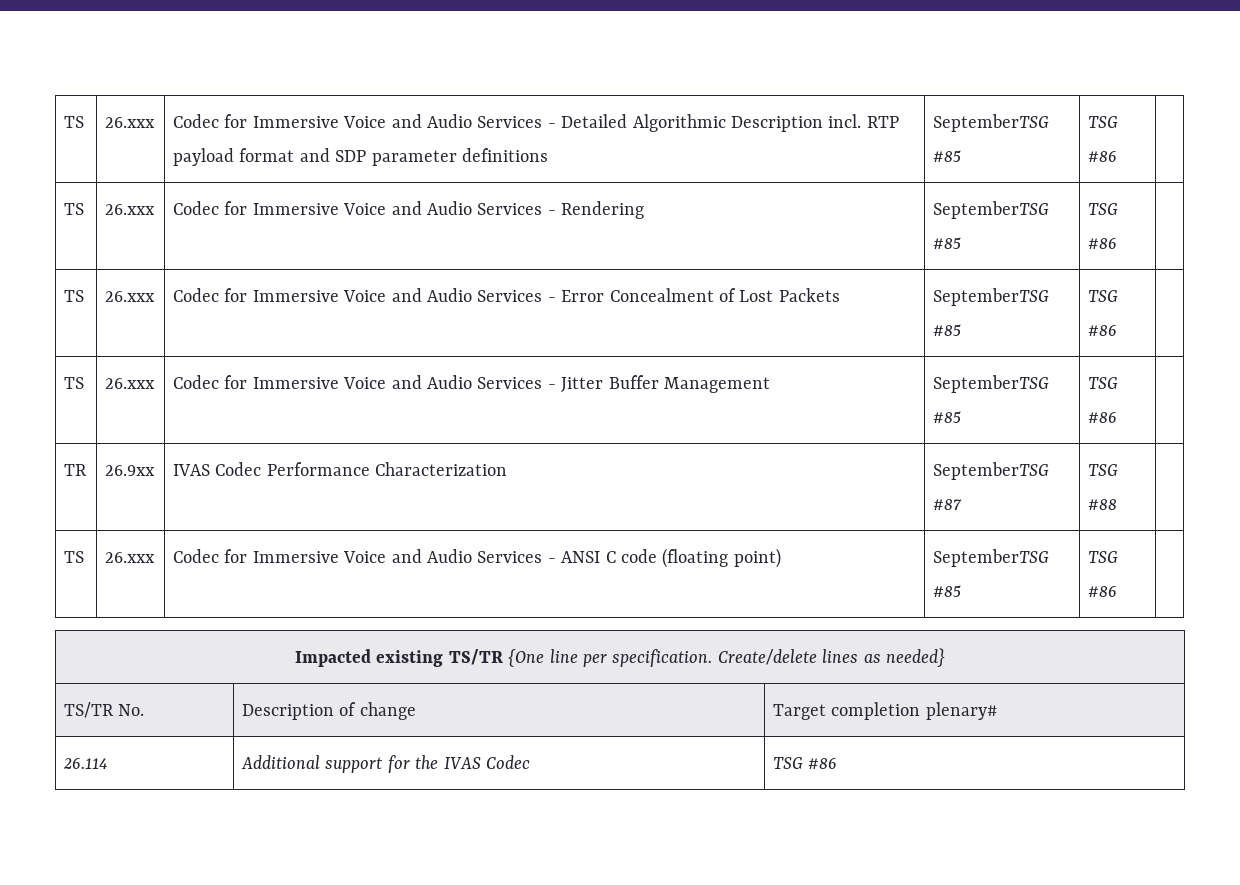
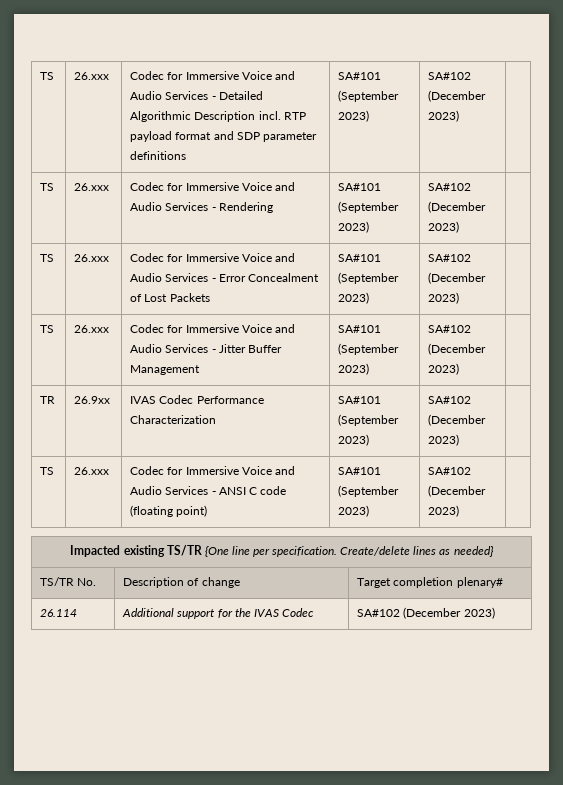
- TS | 26.xxx | Codec for Immersive Voice and Audio Services - Detailed Algorithmic Description incl. RTP payload format and SDP parameter definitions | SeptemberTSG #85 | TSG #86 |
+ TS | 26.xxx | Codec for Immersive Voice and Audio Services - Detailed Algorithmic Description incl. RTP payload format and SDP parameter definitions | SA#101 (September 2023) | SA#102 (December 2023) |
- TS | 26.xxx | Codec for Immersive Voice and Audio Services - Rendering | SeptemberTSG #85 | TSG #86 |
+ TS | 26.xxx | Codec for Immersive Voice and Audio Services - Rendering | SA#101 (September 2023) | SA#102 (December 2023) |
- TS | 26.xxx | Codec for Immersive Voice and Audio Services - Error Concealment of Lost Packets | SeptemberTSG #85 | TSG #86 |
+ TS | 26.xxx | Codec for Immersive Voice and Audio Services - Error Concealment of Lost Packets | SA#101 (September 2023) | SA#102 (December 2023) |
- TS | 26.xxx | Codec for Immersive Voice and Audio Services - Jitter Buffer Management | SeptemberTSG #85 | TSG #86 |
+ TS | 26.xxx | Codec for Immersive Voice and Audio Services - Jitter Buffer Management | SA#101 (September 2023) | SA#102 (December 2023) |
- TR | 26.9xx | IVAS Codec Performance Characterization | SeptemberTSG #87 | TSG #88 |
+ TR | 26.9xx | IVAS Codec Performance Characterization | SA#101 (September 2023) | SA#102 (December 2023) |
- TS | 26.xxx | Codec for Immersive Voice and Audio Services - ANSI C code (floating point) | SeptemberTSG #85 | TSG #86 |
+ TS | 26.xxx | Codec for Immersive Voice and Audio Services - ANSI C code (floating point) | SA#101 (September 2023) | SA#102 (December 2023) |
- 26.114 | Additional support for the IVAS Codec | TSG #86
+ 26.114 | Additional support for the IVAS Codec | SA#102 (December 2023)

